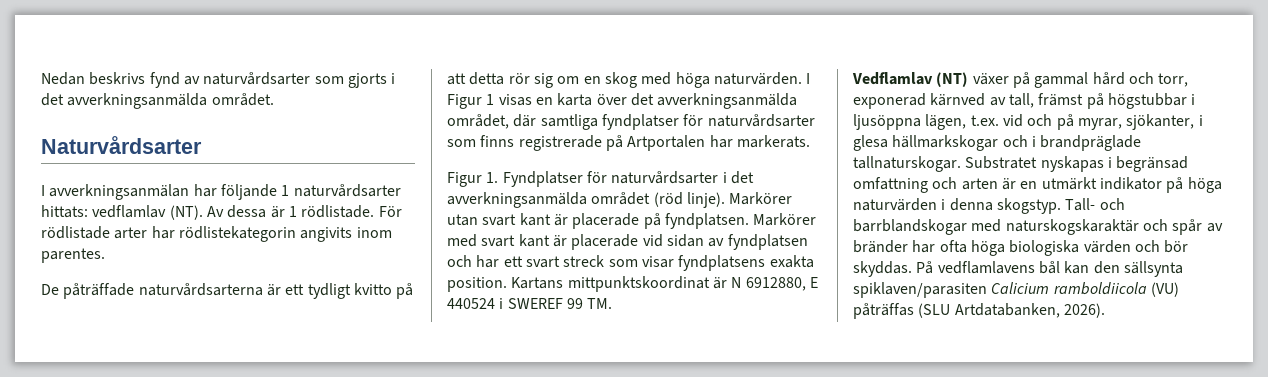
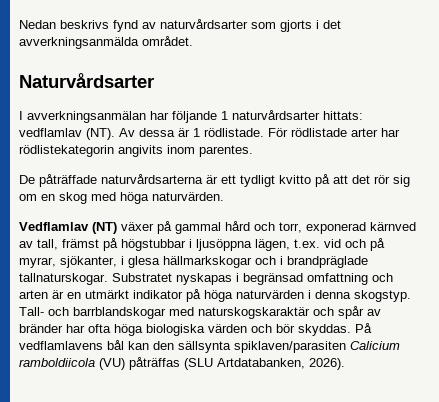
- De påträffade naturvårdsarterna är ett tydligt kvitto på att detta rör sig om en skog med höga naturvärden. I Figur 1 visas en karta över det avverkningsanmälda området, där samtliga fyndplatser för naturvårdsarter som finns registrerade på Artportalen har markerats.
- Figur 1. Fyndplatser för naturvårdsarter i det avverkningsanmälda området (röd linje). Markörer utan svart kant är placerade på fyndplatsen. Markörer med svart kant är placerade vid sidan av fyndplatsen och har ett svart streck som visar fyndplatsens exakta position. Kartans mittpunktskoordinat är N 6912880, E 440524 i SWEREF 99 TM.
+ De påträffade naturvårdsarterna är ett tydligt kvitto på att det rör sig om en skog med höga naturvärden.

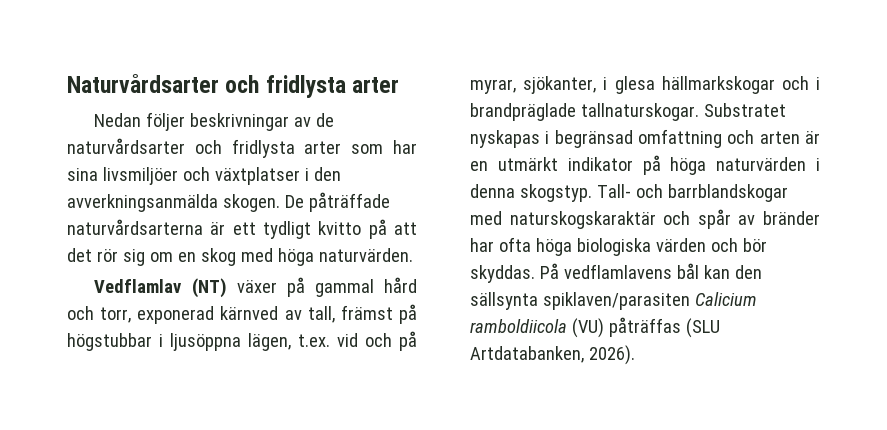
- Nedan beskrivs fynd av naturvårdsarter som gjorts i det avverkningsanmälda området.
- Naturvårdsarter
- I avverkningsanmälan har följande 1 naturvårdsarter hittats: vedflamlav (NT). Av dessa är 1 rödlistade. För rödlistade arter har rödlistekategorin angivits inom parentes.
- De påträffade naturvårdsarterna är ett tydligt kvitto på att det rör sig om en skog med höga naturvärden.
+ Naturvårdsarter och fridlysta arter
+ Nedan följer beskrivningar av de naturvårdsarter och fridlysta arter som har sina livsmiljöer och växtplatser i den avverkningsanmälda skogen. De påträffade naturvårdsarterna är ett tydligt kvitto på att det rör sig om en skog med höga naturvärden.

